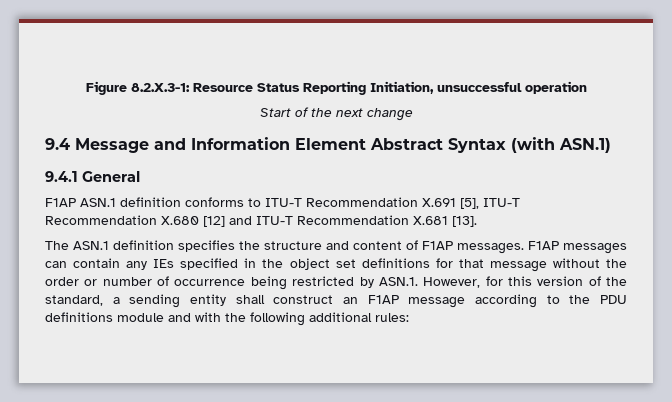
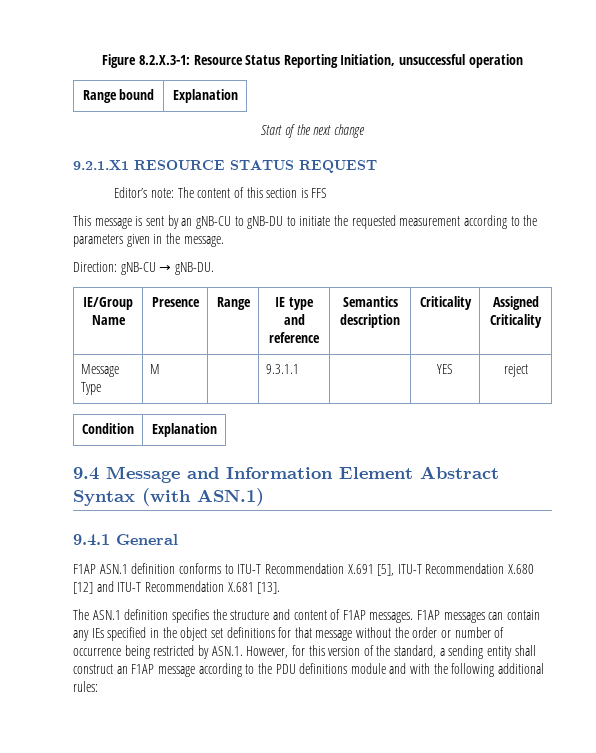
+ Range bound | Explanation
+ 9.2.1.X1 RESOURCE STATUS REQUEST
+ Editor’s note: The content of this section is FFS
+ This message is sent by an gNB-CU to gNB-DU to initiate the requested measurement according to the parameters given in the message.
+ Direction: gNB-CU → gNB-DU.
+ IE/Group Name | Presence | Range | IE type and reference | Semantics description | Criticality | Assigned Criticality
+ Message Type | M | | 9.3.1.1 | | YES | reject
+ Condition | Explanation

